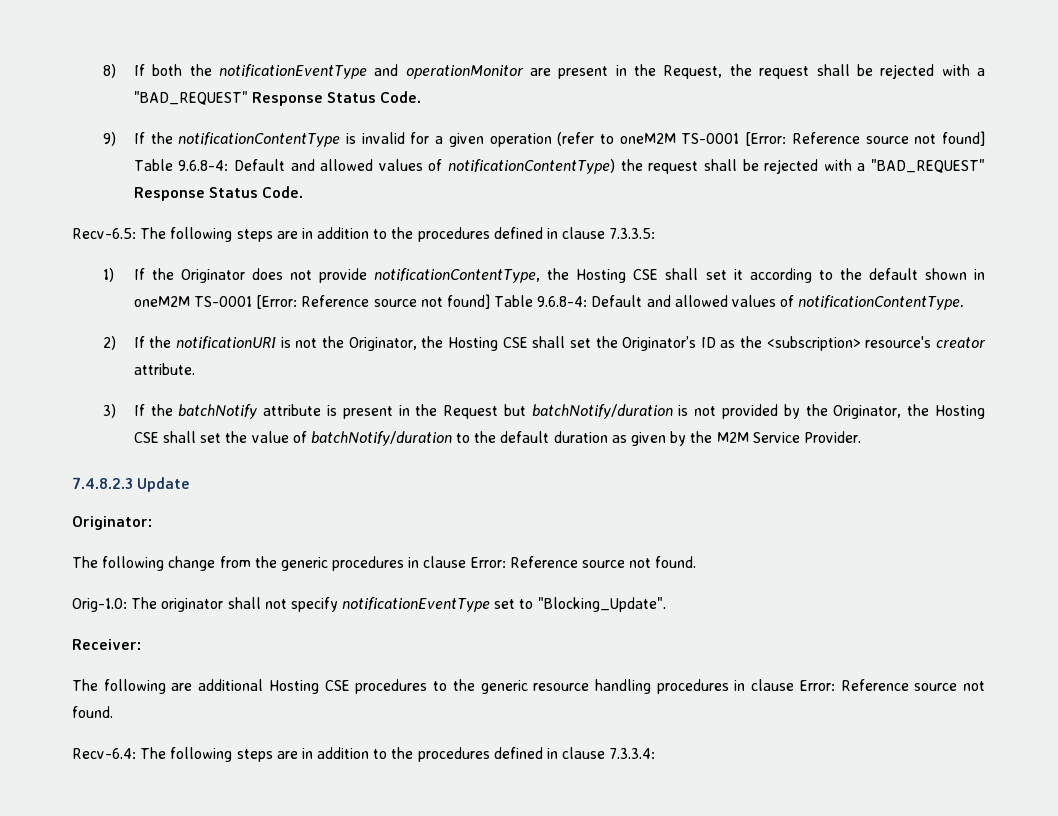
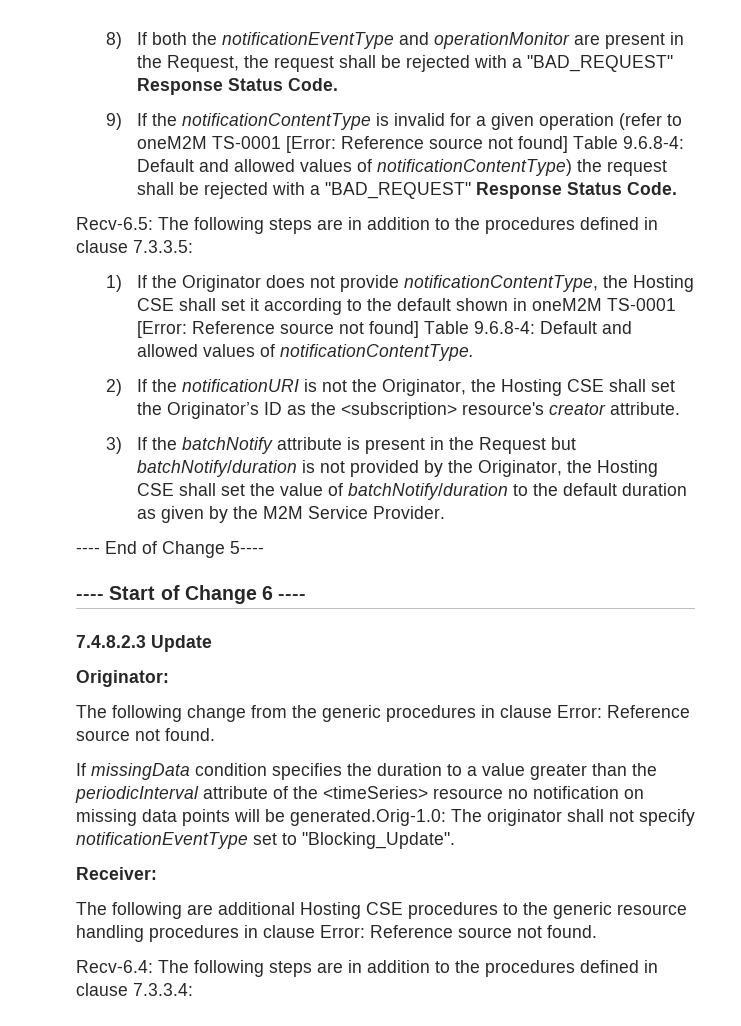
+ ---- End of Change 5----
+ ---- Start of Change 6 ----
- Orig-1.0: The originator shall not specify notificationEventType set to "Blocking_Update".
+ If missingData condition specifies the duration to a value greater than the periodicInterval attribute of the <timeSeries> resource no notification on missing data points will be generated.Orig-1.0: The originator shall not specify notificationEventType set to "Blocking_Update".

